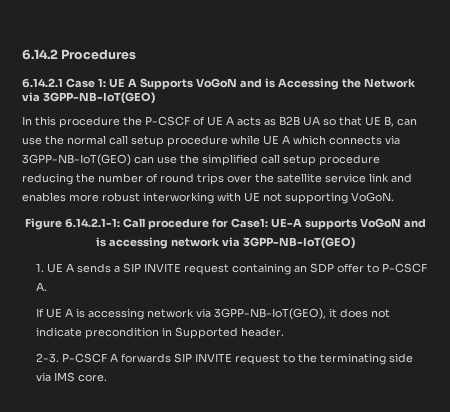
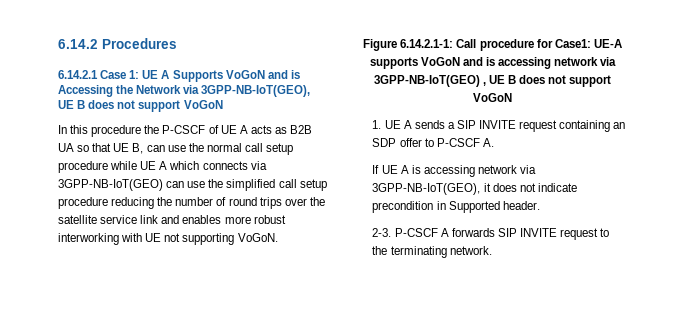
- 6.14.2.1 Case 1: UE A Supports VoGoN and is Accessing the Network via 3GPP-NB-IoT(GEO)
+ 6.14.2.1 Case 1: UE A Supports VoGoN and is Accessing the Network via 3GPP-NB-IoT(GEO), UE B does not support VoGoN
- Figure 6.14.2.1-1: Call procedure for Case1: UE-A supports VoGoN and is accessing network via 3GPP-NB-IoT(GEO)
+ Figure 6.14.2.1-1: Call procedure for Case1: UE-A supports VoGoN and is accessing network via 3GPP-NB-IoT(GEO) , UE B does not support VoGoN
- P-CSCF A forwards SIP INVITE request to the terminating side via IMS core.
+ P-CSCF A forwards SIP INVITE request to the terminating network.

